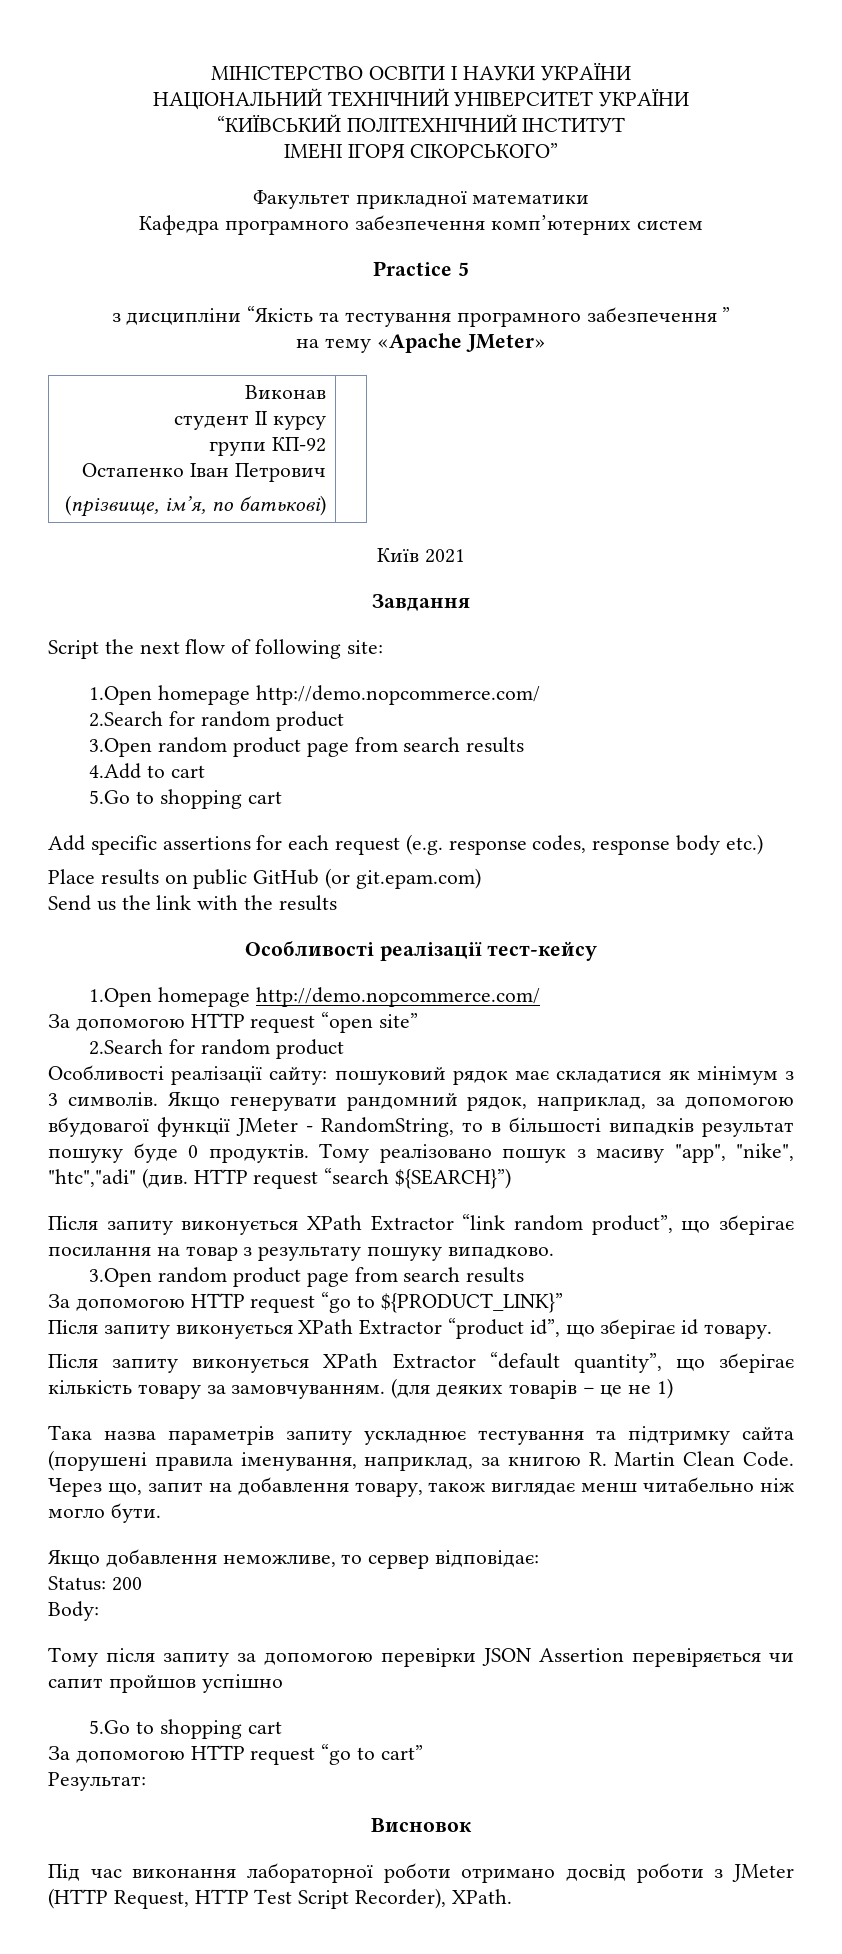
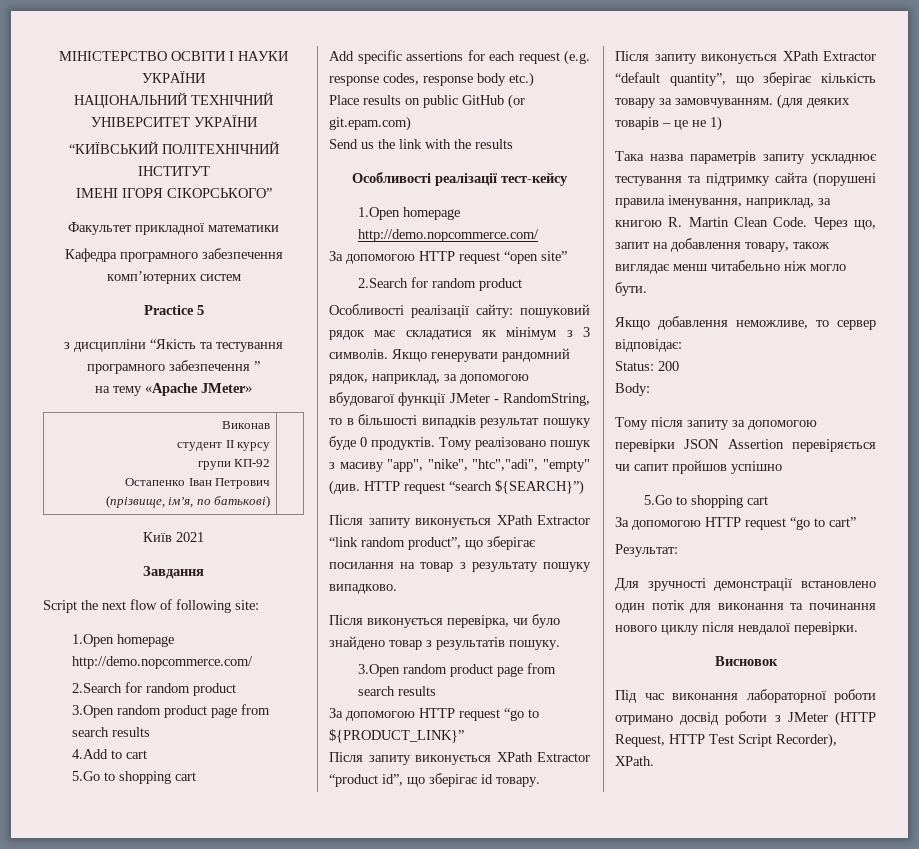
- Тому реалізовано пошук з масиву "app", "nike", "htc","adi" (див.
+ Тому реалізовано пошук з масиву "app", "nike", "htc","adi", "empty" (див.
+ Після виконується перевірка, чи було знайдено товар з результатів пошуку.
+ Для зручності демонстрації встановлено один потік для виконання та починання нового циклу після невдалої перевірки.

